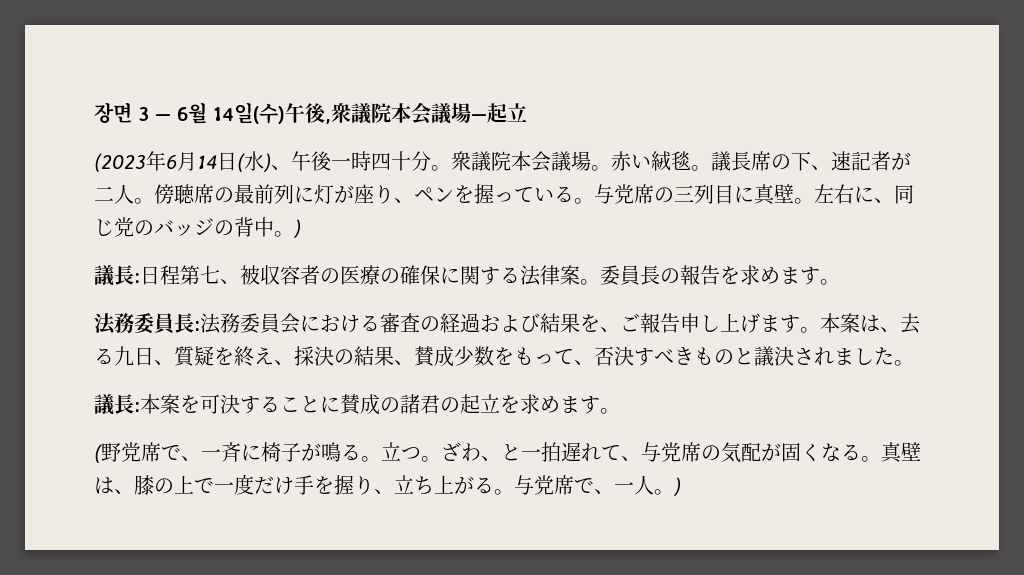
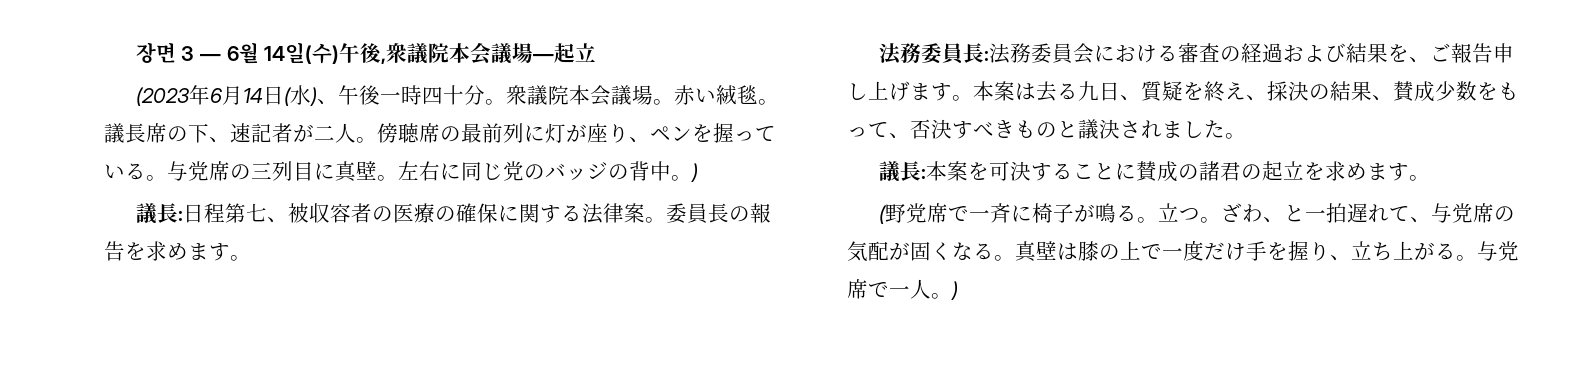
- 左右に、同じ党のバッジの背中。)
+ 左右に同じ党のバッジの背中。)
- 本案は、去る九日、質疑を終え、採決の結果、賛成少数をもって、否決すべきものと議決されました。
+ 本案は去る九日、質疑を終え、採決の結果、賛成少数をもって、否決すべきものと議決されました。
- (野党席で、一斉に椅子が鳴る。
+ (野党席で一斉に椅子が鳴る。
- 真壁は、膝の上で一度だけ手を握り、立ち上がる。
+ 真壁は膝の上で一度だけ手を握り、立ち上がる。
- 与党席で、一人。)
+ 与党席で一人。)

